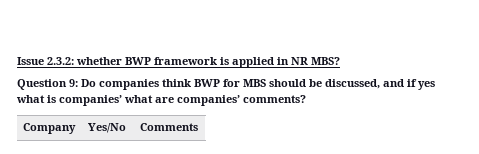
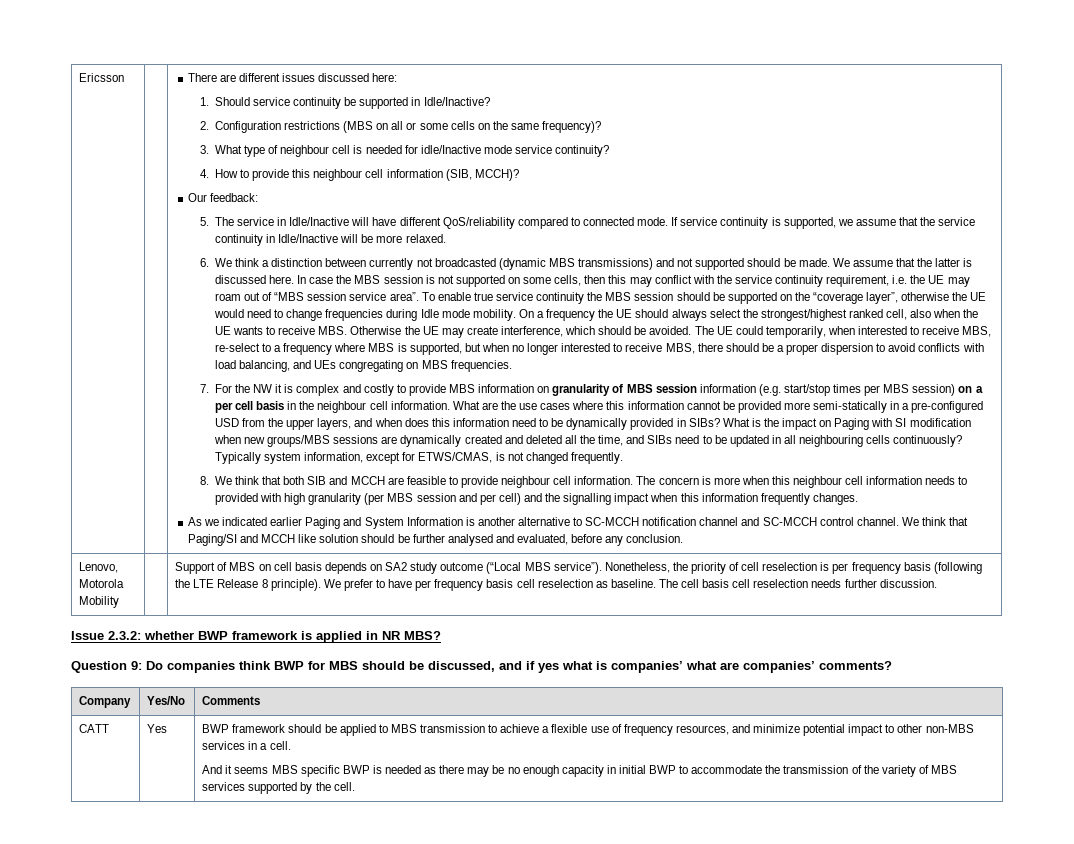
+ Ericsson | | There are different issues discussed here:
+ 1. Should service continuity be supported in Idle/Inactive?
+ 2. Configuration restrictions (MBS on all or some cells on the same frequency)?
+ 3. What type of neighbour cell is needed for idle/Inactive mode service continuity?
+ 4. How to provide this neighbour cell information (SIB, MCCH)?
+ Our feedback:
+ 5. The service in Idle/Inactive will have different QoS/reliability compared to connected mode. If service continuity is supported, we assume that the service continuity in Idle/Inactive will be more relaxed.
+ 6. We think a distinction between currently not broadcasted (dynamic MBS transmissions) and not supported should be made. We assume that the latter is discussed here. In case the MBS session is not supported on some cells, then this may conflict with the service continuity requirement, i.e. the UE may roam out of “MBS session service area”. To enable true service continuity the MBS session should be supported on the “coverage layer”, otherwise the UE would need to change frequencies during Idle mode mobility. On a frequency the UE should always select the strongest/highest ranked cell, also when the UE wants to receive MBS. Otherwise the UE may create interference, which should be avoided. The UE could temporarily, when interested to receive MBS, re-select to a frequency where MBS is supported, but when no longer interested to receive MBS, there should be a proper dispersion to avoid conflicts with load balancing, and UEs congregating on MBS frequencies.
+ 7. For the NW it is complex and costly to provide MBS information on granularity of MBS session information (e.g. start/stop times per MBS session) on a per cell basis in the neighbour cell information. What are the use cases where this information cannot be provided more semi-statically in a pre-configured USD from the upper layers, and when does this information need to be dynamically provided in SIBs? What is the impact on Paging with SI modification when new groups/MBS sessions are dynamically created and deleted all the time, and SIBs need to be updated in all neighbouring cells continuously? Typically system information, except for ETWS/CMAS, is not changed frequently.
+ 8. We think that both SIB and MCCH are feasible to provide neighbour cell information. The concern is more when this neighbour cell information needs to provided with high granularity (per MBS session and per cell) and the signalling impact when this information frequently changes.
+ As we indicated earlier Paging and System Information is another alternative to SC-MCCH notification channel and SC-MCCH control channel. We think that Paging/SI and MCCH like solution should be further analysed and evaluated, before any conclusion.
+ Lenovo, Motorola Mobility | | Support of MBS on cell basis depends on SA2 study outcome (“Local MBS service”). Nonetheless, the priority of cell reselection is per frequency basis (following the LTE Release 8 principle). We prefer to have per frequency basis cell reselection as baseline. The cell basis cell reselection needs further discussion.
+ CATT | Yes | BWP framework should be applied to MBS transmission to achieve a flexible use of frequency resources, and minimize potential impact to other non-MBS services in a cell.
+ And it seems MBS specific BWP is needed as there may be no enough capacity in initial BWP to accommodate the transmission of the variety of MBS services supported by the cell.

